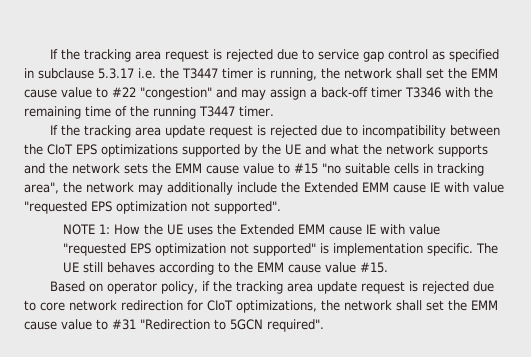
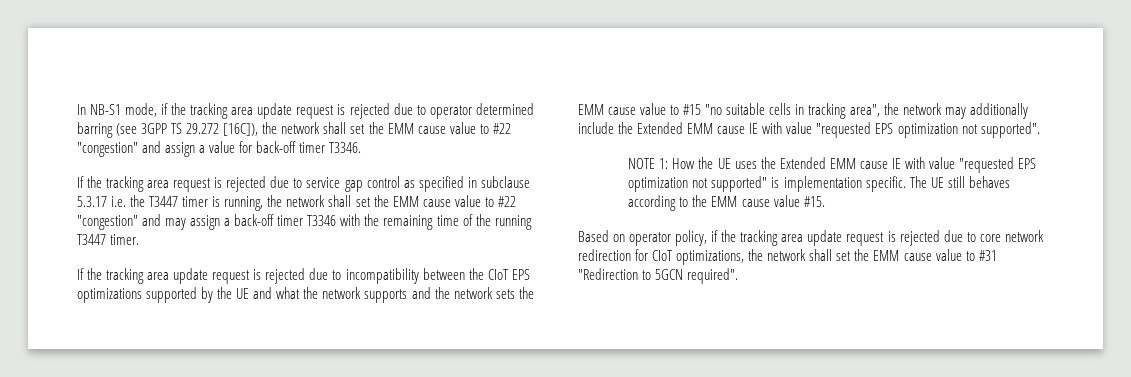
+ In NB-S1 mode, if the tracking area update request is rejected due to operator determined barring (see 3GPP TS 29.272 [16C]), the network shall set the EMM cause value to #22 "congestion" and assign a value for back-off timer T3346.

